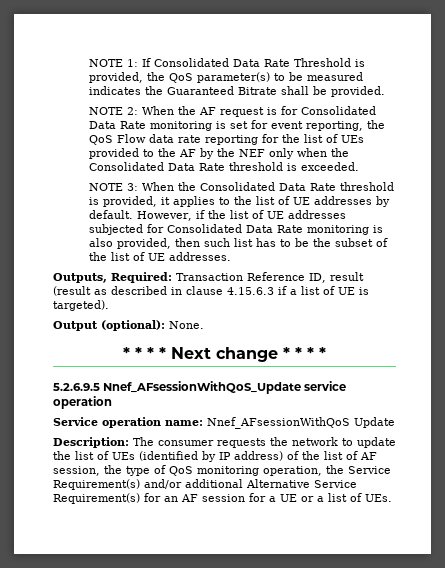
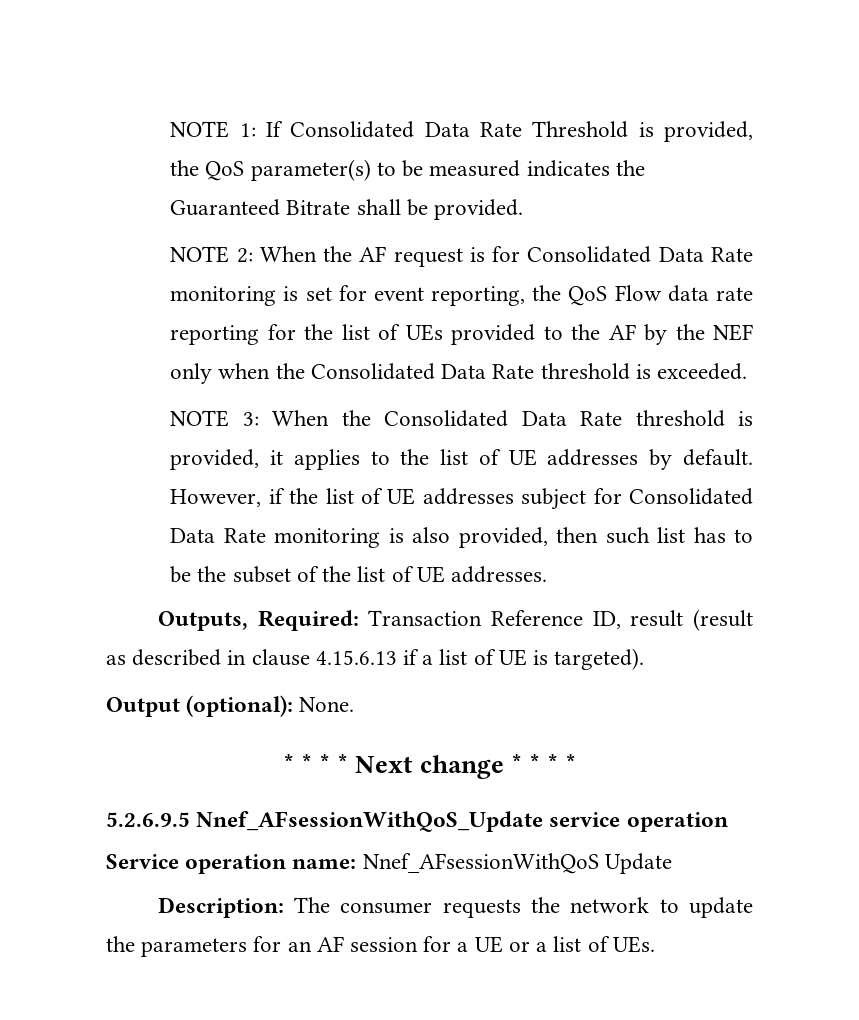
- However, if the list of UE addresses subjected for Consolidated Data Rate monitoring is also provided, then such list has to be the subset of the list of UE addresses.
+ However, if the list of UE addresses subject for Consolidated Data Rate monitoring is also provided, then such list has to be the subset of the list of UE addresses.
- Outputs, Required: Transaction Reference ID, result (result as described in clause 4.15.6.3 if a list of UE is targeted).
+ Outputs, Required: Transaction Reference ID, result (result as described in clause 4.15.6.13 if a list of UE is targeted).
- Description: The consumer requests the network to update the list of UEs (identified by IP address) of the list of AF session, the type of QoS monitoring operation, the Service Requirement(s) and/or additional Alternative Service Requirement(s) for an AF session for a UE or a list of UEs.
+ Description: The consumer requests the network to update the parameters for an AF session for a UE or a list of UEs.

